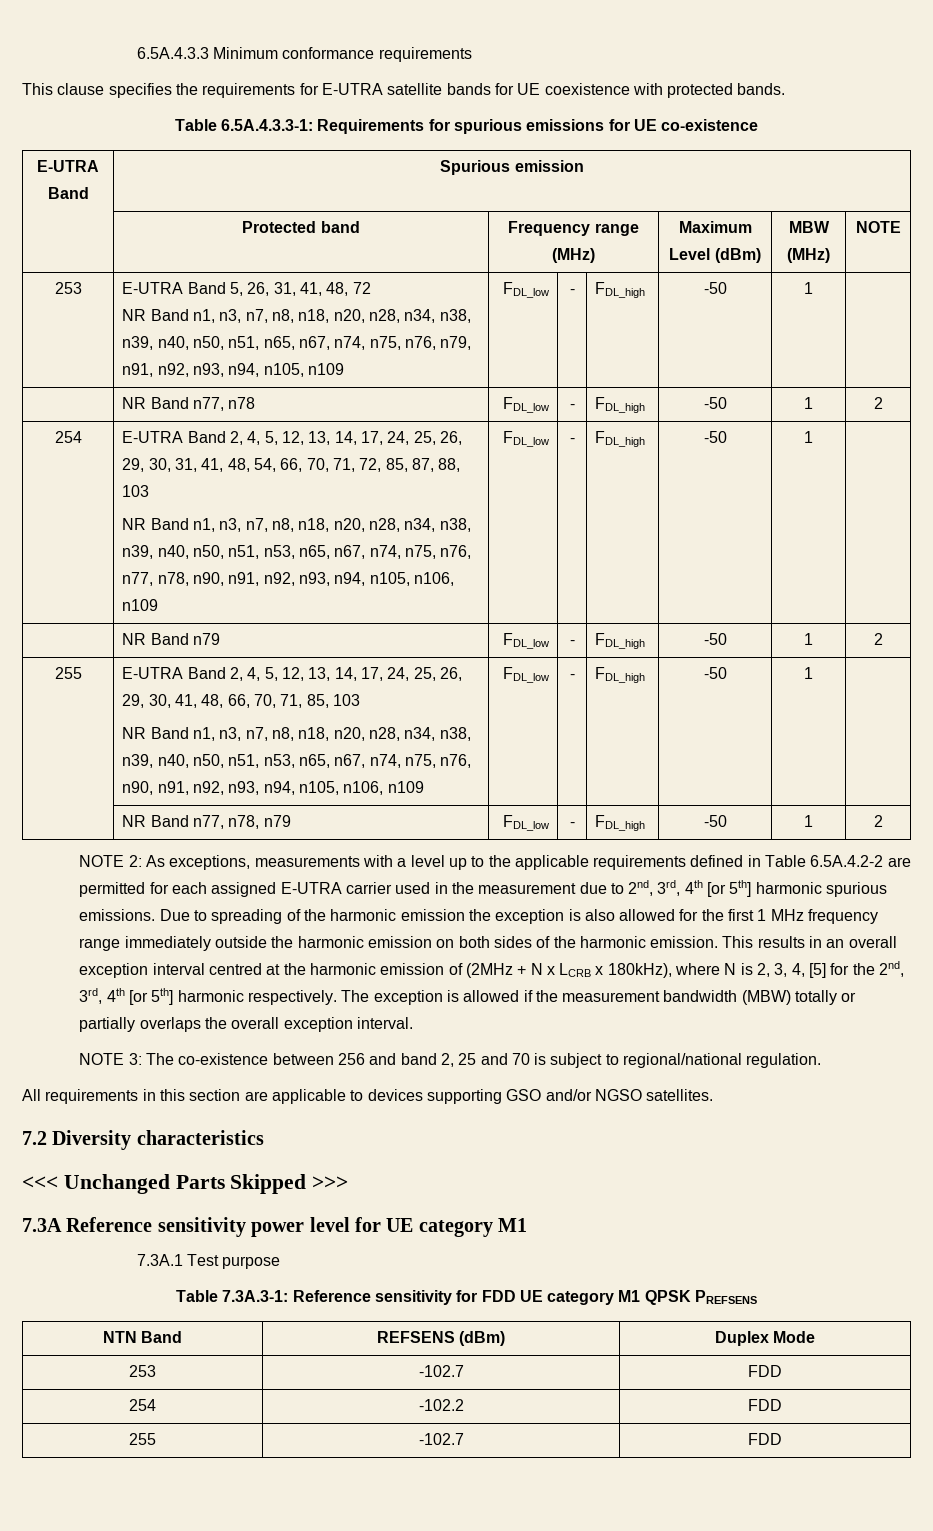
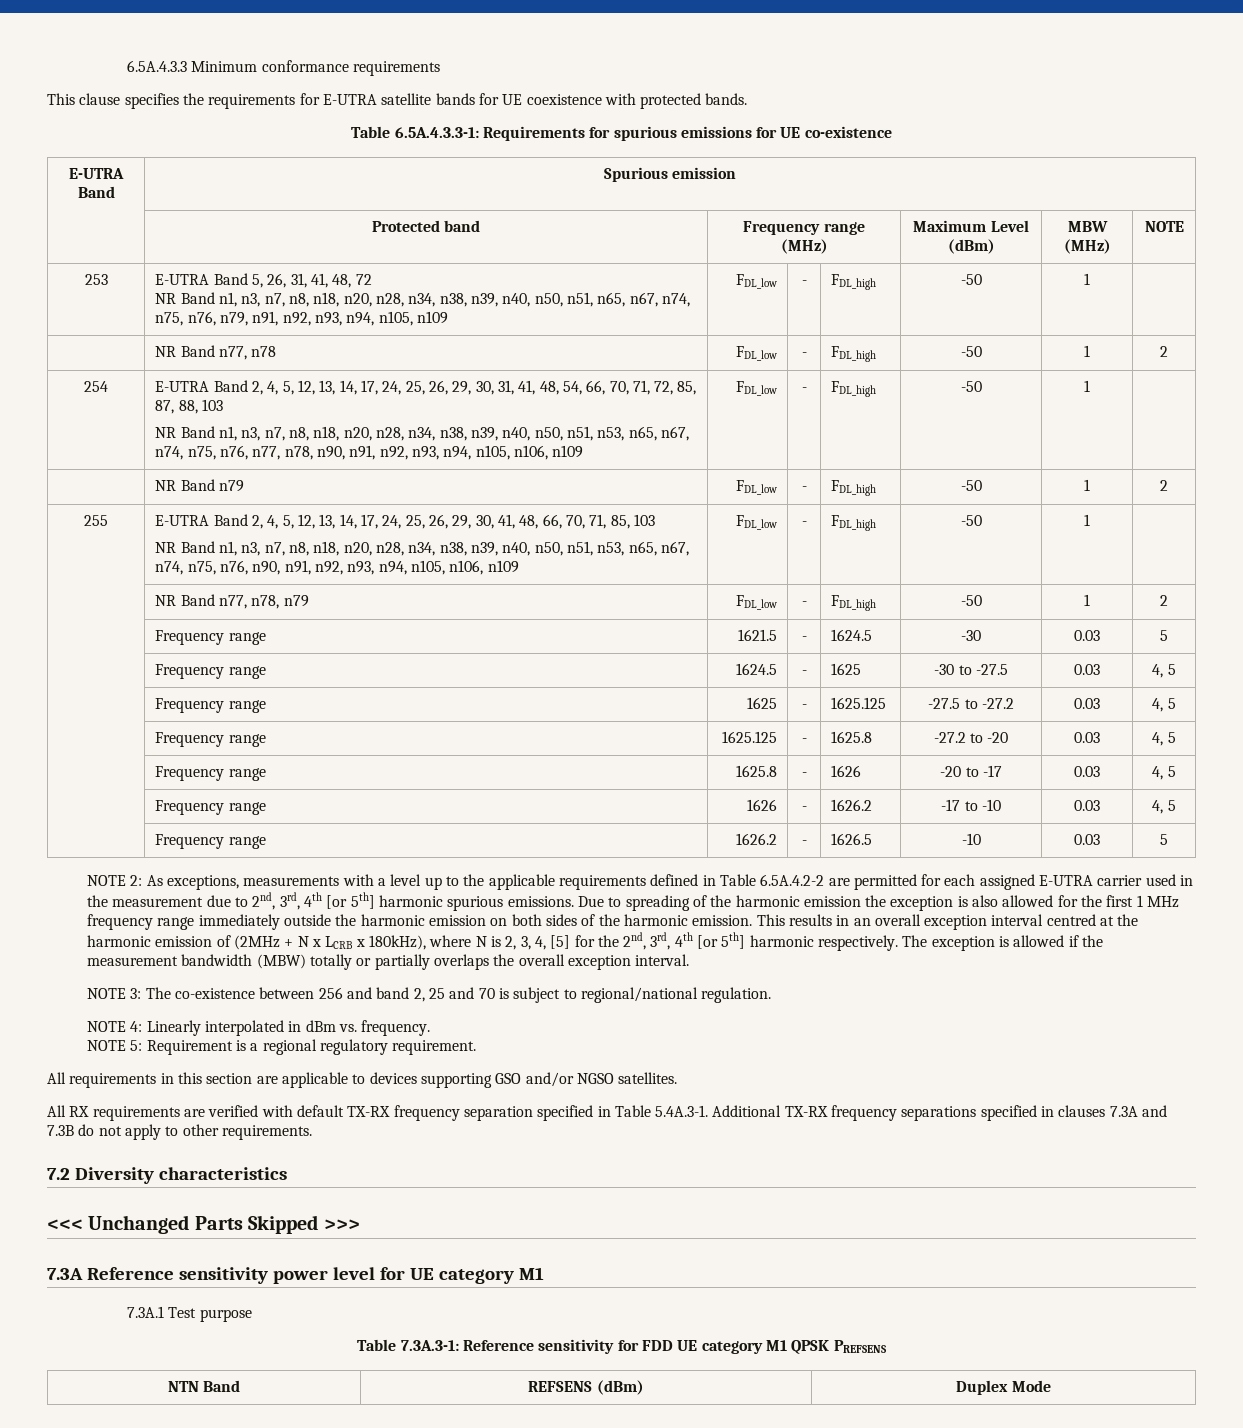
+ | Frequency range | 1621.5 | - | 1624.5 | -30 | 0.03 | 5
+ | Frequency range | 1624.5 | - | 1625 | -30 to -27.5 | 0.03 | 4, 5
+ | Frequency range | 1625 | - | 1625.125 | -27.5 to -27.2 | 0.03 | 4, 5
+ | Frequency range | 1625.125 | - | 1625.8 | -27.2 to -20 | 0.03 | 4, 5
+ | Frequency range | 1625.8 | - | 1626 | -20 to -17 | 0.03 | 4, 5
+ | Frequency range | 1626 | - | 1626.2 | -17 to -10 | 0.03 | 4, 5
+ | Frequency range | 1626.2 | - | 1626.5 | -10 | 0.03 | 5
+ NOTE 4: Linearly interpolated in dBm vs. frequency.
+ NOTE 5: Requirement is a regional regulatory requirement.
+ All RX requirements are verified with default TX-RX frequency separation specified in Table 5.4A.3-1. Additional TX-RX frequency separations specified in clauses 7.3A and 7.3B do not apply to other requirements.
- 253 | -102.7 | FDD
- 254 | -102.2 | FDD
- 255 | -102.7 | FDD

